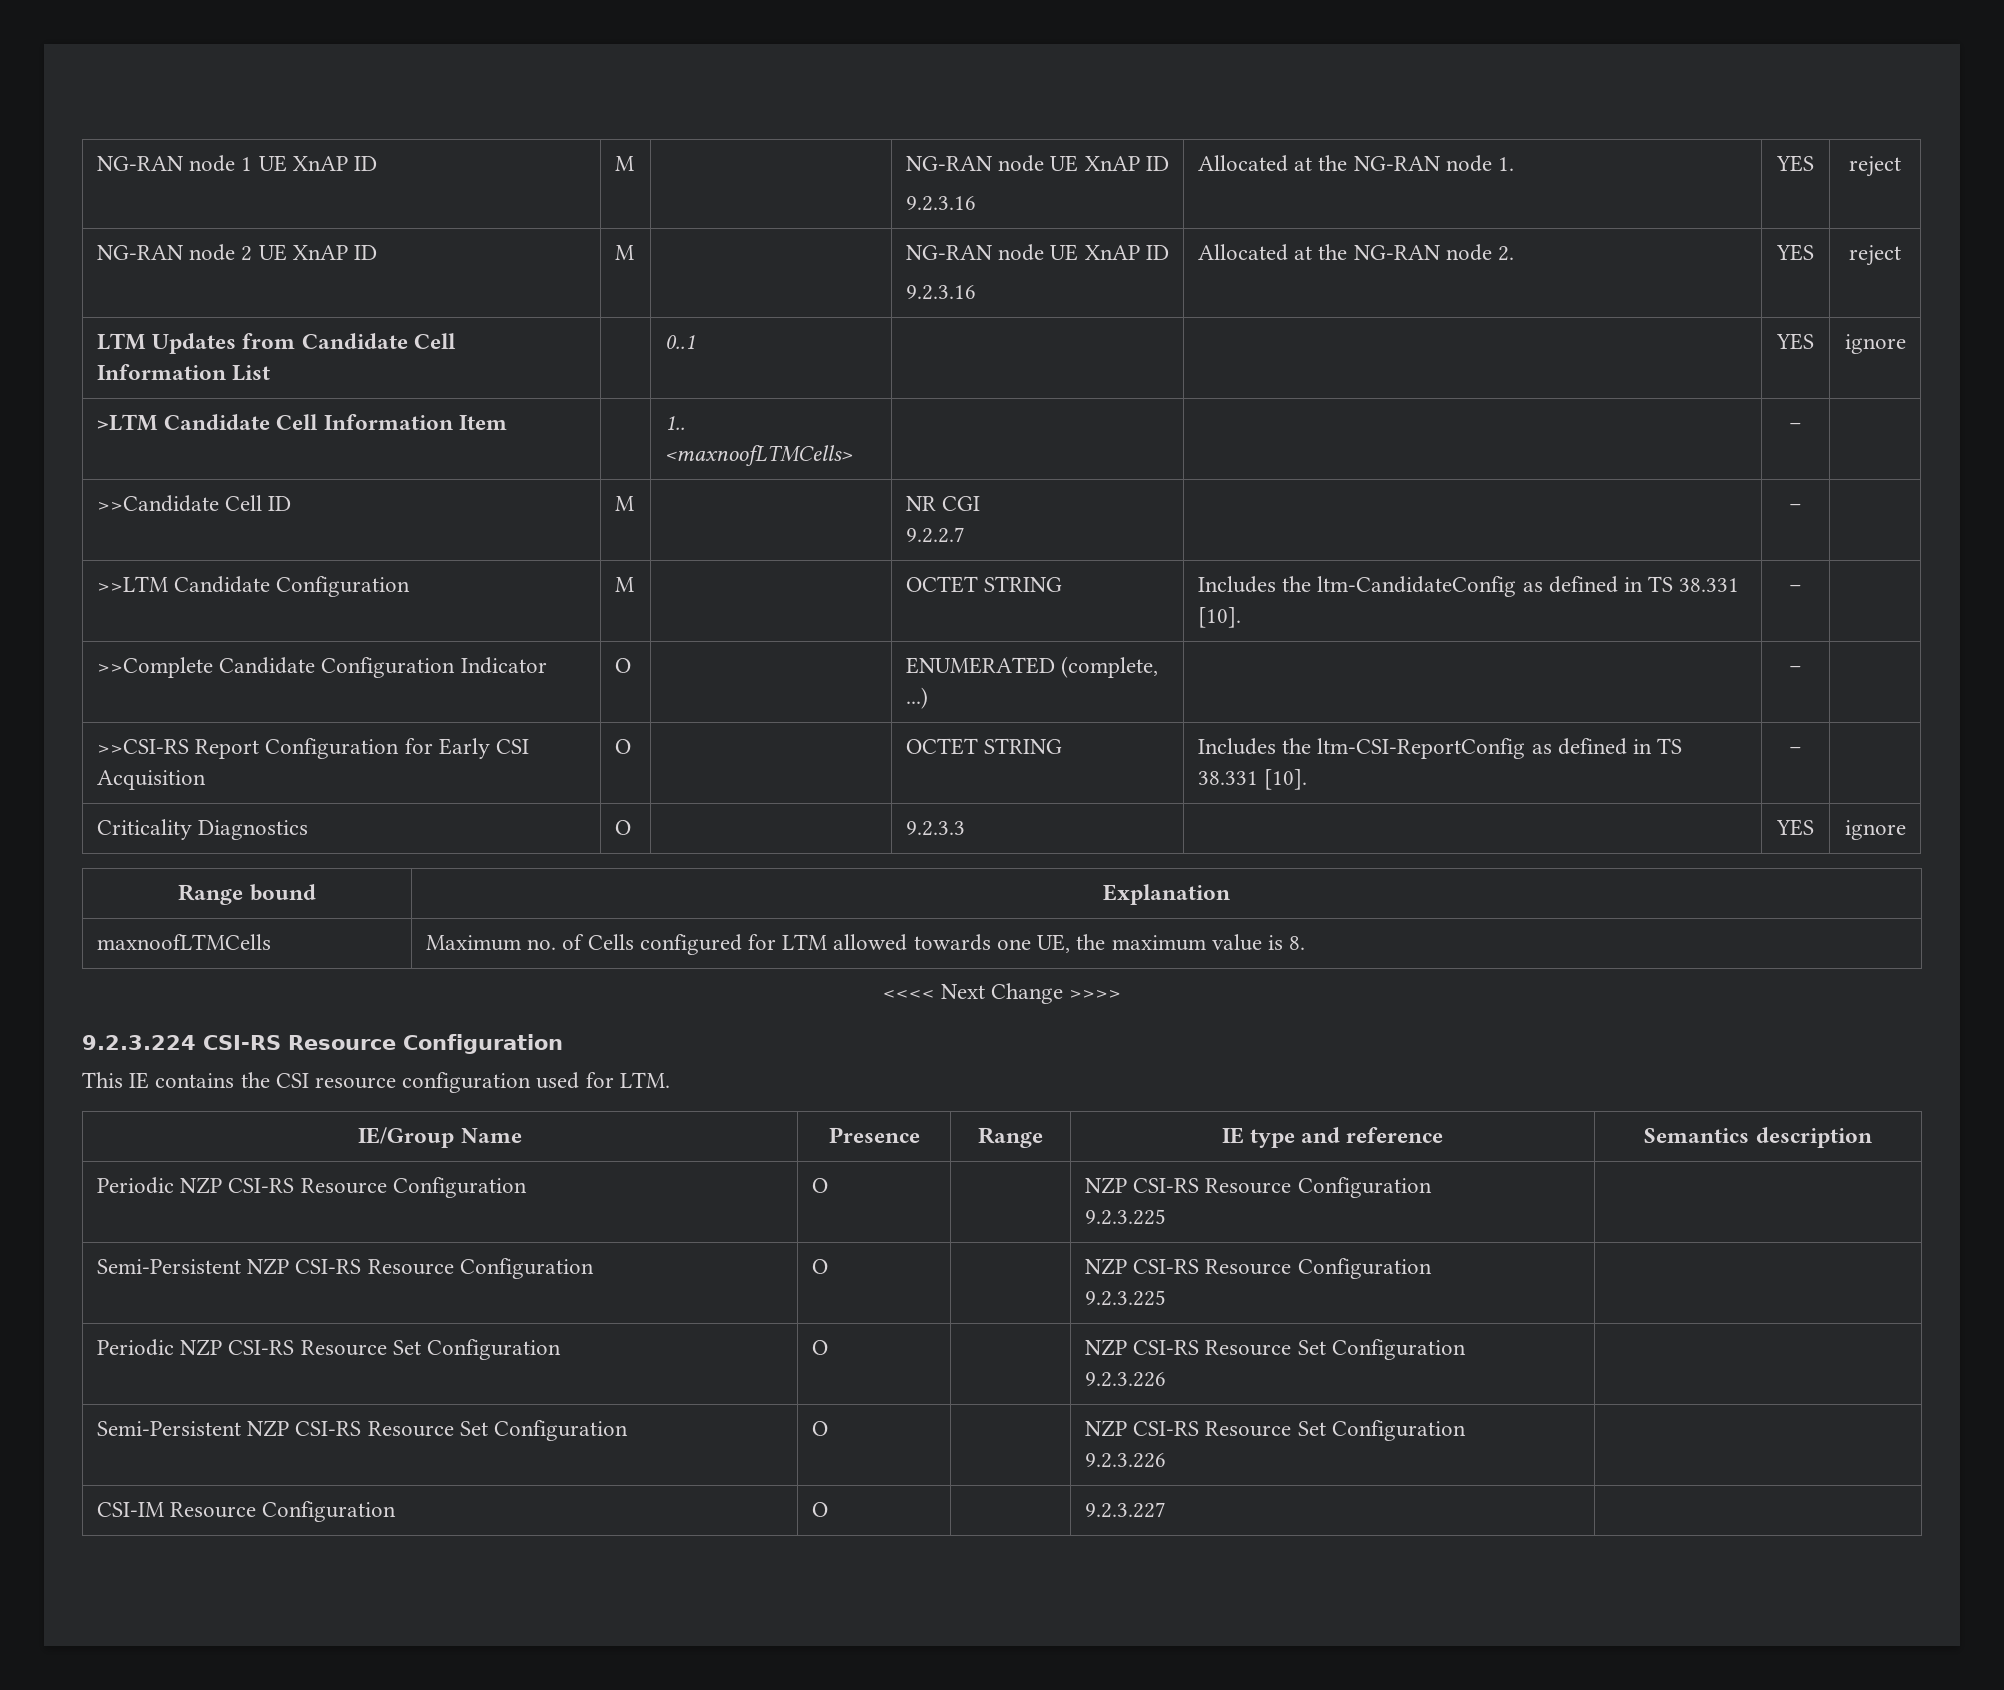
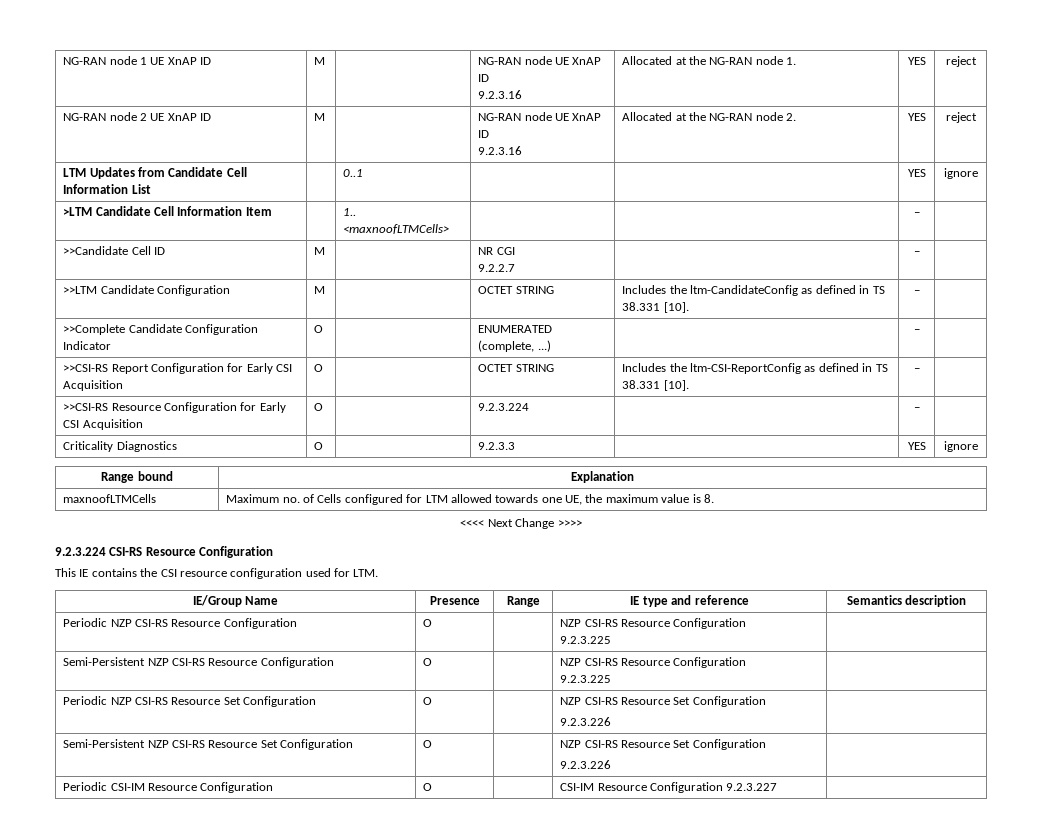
+ >>CSI-RS Resource Configuration for Early CSI Acquisition | O | | 9.2.3.224 | | – |
- CSI-IM Resource Configuration | O | | 9.2.3.227 |
+ Periodic CSI-IM Resource Configuration | O | | CSI-IM Resource Configuration 9.2.3.227 |

